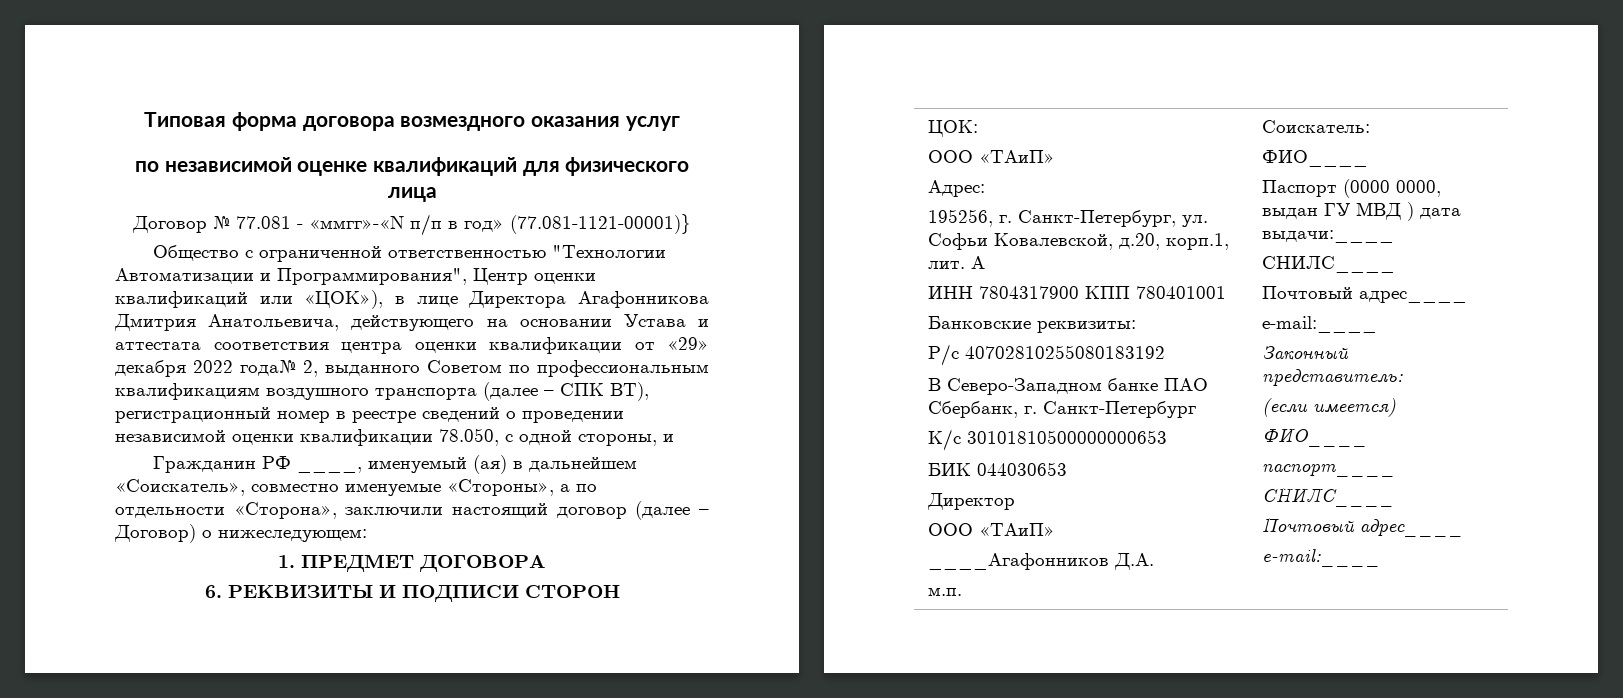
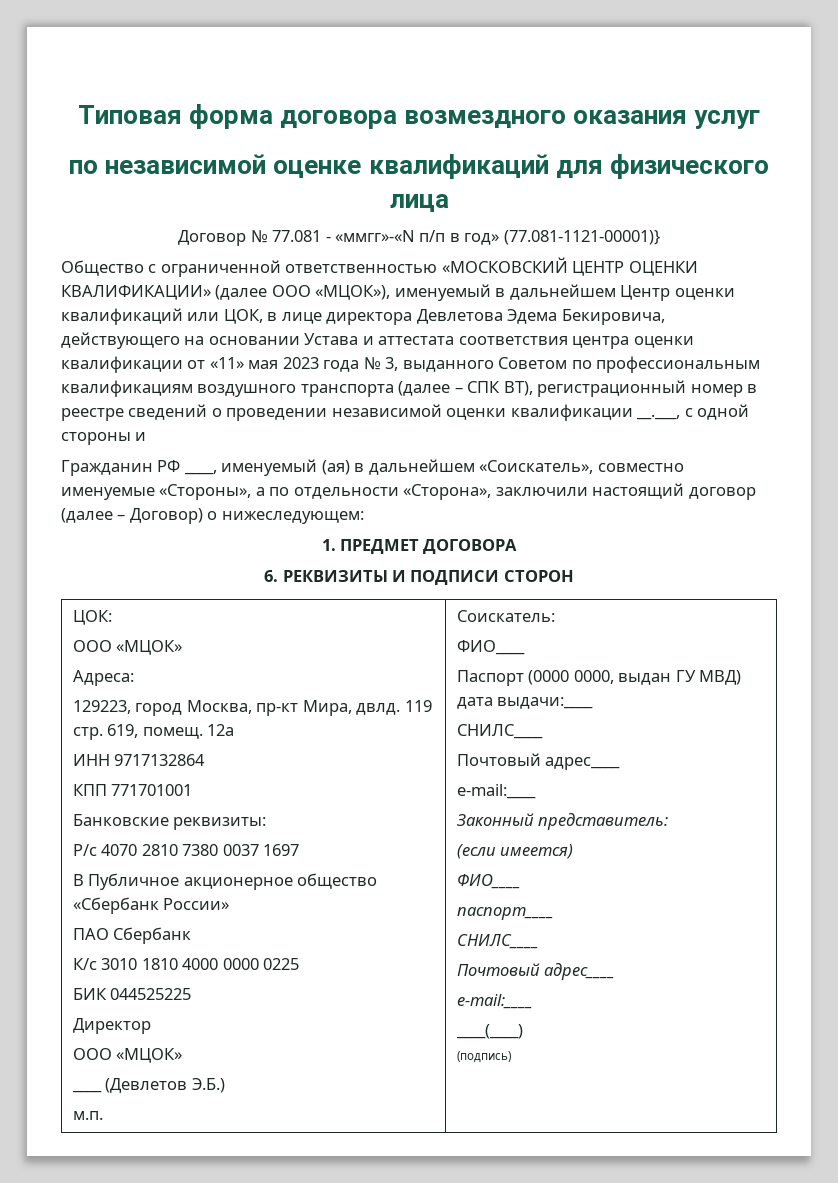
- Общество с ограниченной ответственностью "Технологии Автоматизации и Программирования", Центр оценки квалификаций или «ЦОК»), в лице Директора Агафонникова Дмитрия Анатольевича, действующего на основании Устава и аттестата соответствия центра оценки квалификации от «29» декабря 2022 года№ 2, выданного Советом по профессиональным квалификациям воздушного транспорта (далее – СПК ВТ), регистрационный номер в реестре сведений о проведении независимой оценки квалификации 78.050, с одной стороны, и
+ Общество с ограниченной ответственностью «МОСКОВСКИЙ ЦЕНТР ОЦЕНКИ КВАЛИФИКАЦИИ» (далее ООО «МЦОК»), именуемый в дальнейшем Центр оценки квалификаций или ЦОК, в лице директора Девлетова Эдема Бекировича, действующего на основании Устава и аттестата соответствия центра оценки квалификации от «11» мая 2023 года № 3, выданного Советом по профессиональным квалификациям воздушного транспорта (далее – СПК ВТ), регистрационный номер в реестре сведений о проведении независимой оценки квалификации __.___, с одной стороны и
  ЦОК:
- ООО «ТАиП»
- Адрес:
- 195256, г. Санкт-Петербург, ул. Софьи Ковалевской, д.20, корп.1, лит. А
- ИНН 7804317900 КПП 780401001
+ ООО «МЦОК»
+ Адреса:
+ 129223, город Москва, пр-кт Мира, двлд. 119 стр. 619, помещ. 12а
+ ИНН 9717132864
+ КПП 771701001
  Банковские реквизиты:
- Р/с 40702810255080183192
- В Северо-Западном банке ПАО Сбербанк, г. Санкт-Петербург
- К/с 30101810500000000653
+ Р/с 4070 2810 7380 0037 1697
+ В Публичное акционерное общество «Сбербанк России»
+ ПАО Сбербанк
+ К/с 3010 1810 4000 0000 0225
- БИК 044030653
+ БИК 044525225
  Директор
- ООО «ТАиП»
- ____Агафонников Д.А.
+ ООО «МЦОК»
+ ____ (Девлетов Э.Б.)
- Паспорт (0000 0000, выдан ГУ МВД ) дата выдачи:____
+ Паспорт (0000 0000, выдан ГУ МВД) дата выдачи:____
+ ____(____)
+ (подпись)

